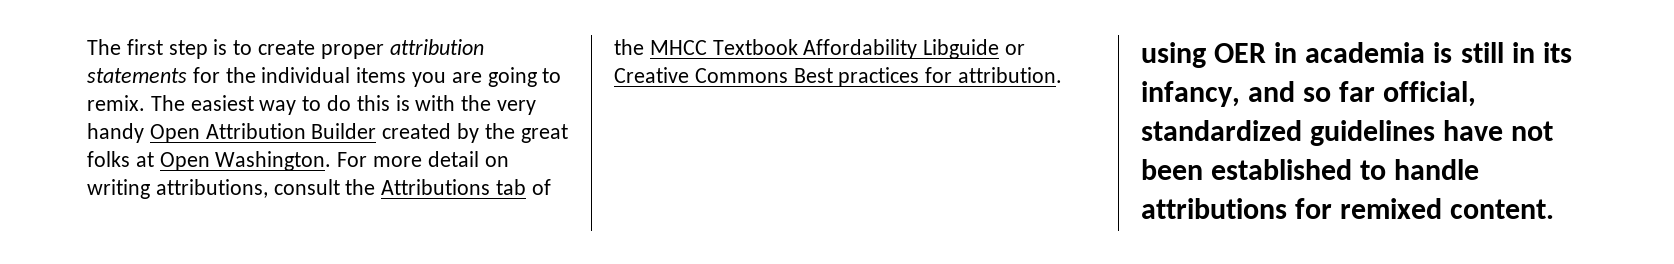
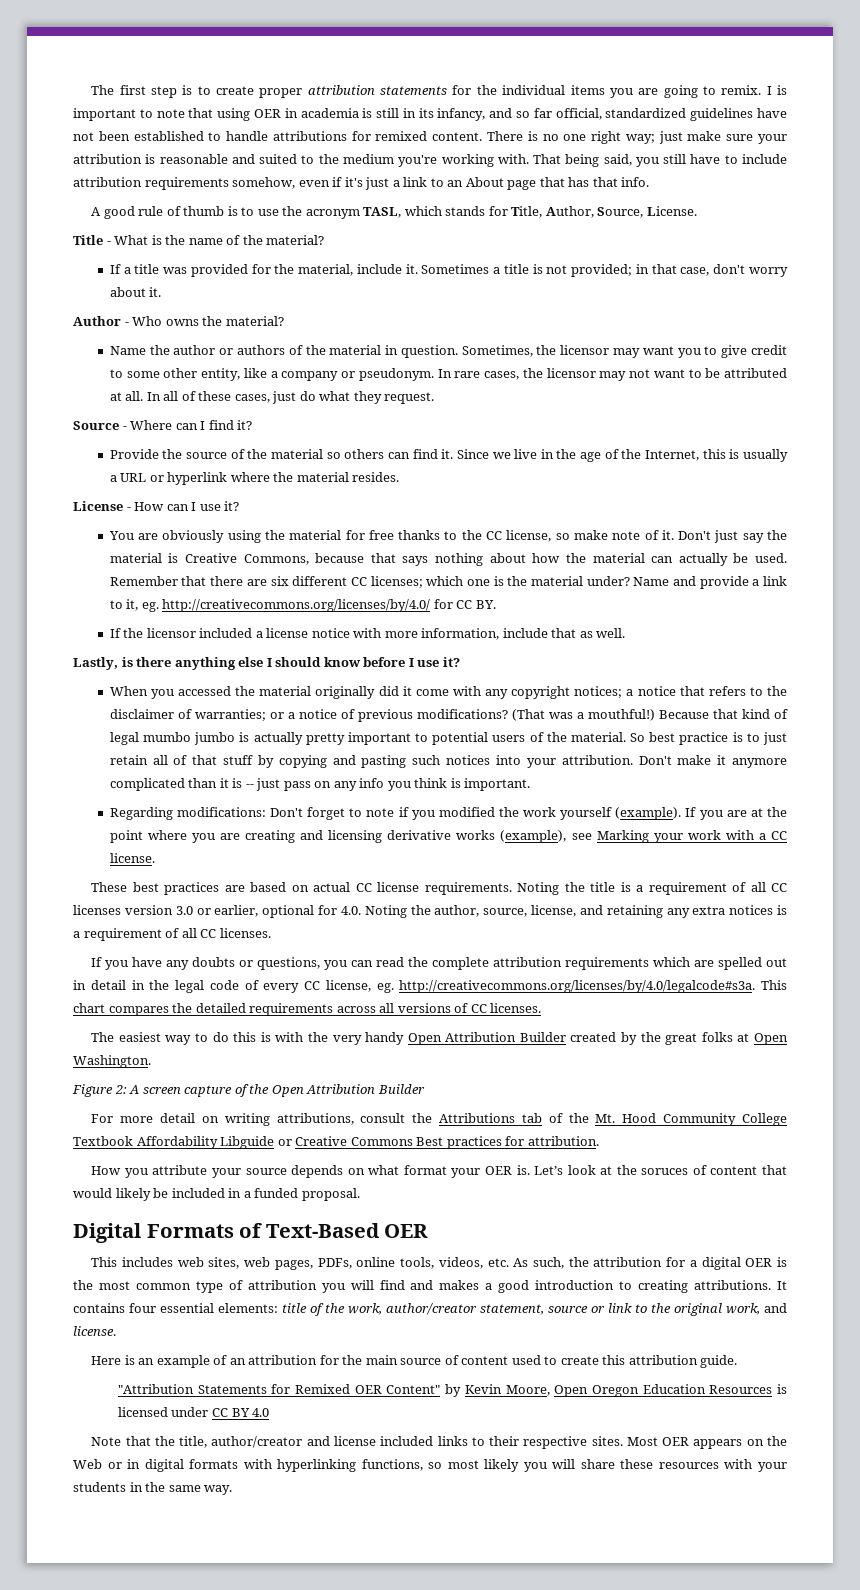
- The easiest way to do this is with the very handy Open Attribution Builder created by the great folks at Open Washington. For more detail on writing attributions, consult the Attributions tab of the MHCC Textbook Affordability Libguide or Creative Commons Best practices for attribution.
- using OER in academia is still in its infancy, and so far official, standardized guidelines have not been established to handle attributions for remixed content.
+ I is important to note that using OER in academia is still in its infancy, and so far official, standardized guidelines have not been established to handle attributions for remixed content.
+ There is no one right way; just make sure your attribution is reasonable and suited to the medium you're working with. That being said, you still have to include attribution requirements somehow, even if it's just a link to an About page that has that info.
+ A good rule of thumb is to use the acronym TASL, which stands for Title, Author, Source, License.
+ Title - What is the name of the material?
+ If a title was provided for the material, include it. Sometimes a title is not provided; in that case, don't worry about it.
+ Author - Who owns the material?
+ Name the author or authors of the material in question. Sometimes, the licensor may want you to give credit to some other entity, like a company or pseudonym. In rare cases, the licensor may not want to be attributed at all. In all of these cases, just do what they request.
+ Source - Where can I find it?
+ Provide the source of the material so others can find it. Since we live in the age of the Internet, this is usually a URL or hyperlink where the material resides.
+ License - How can I use it?
+ You are obviously using the material for free thanks to the CC license, so make note of it. Don't just say the material is Creative Commons, because that says nothing about how the material can actually be used. Remember that there are six different CC licenses; which one is the material under? Name and provide a link to it, eg. http://creativecommons.org/licenses/by/4.0/ for CC BY.
+ If the licensor included a license notice with more information, include that as well.
+ Lastly, is there anything else I should know before I use it?
+ When you accessed the material originally did it come with any copyright notices; a notice that refers to the disclaimer of warranties; or a notice of previous modifications? (That was a mouthful!) Because that kind of legal mumbo jumbo is actually pretty important to potential users of the material. So best practice is to just retain all of that stuff by copying and pasting such notices into your attribution. Don't make it anymore complicated than it is -- just pass on any info you think is important.
+ Regarding modifications: Don't forget to note if you modified the work yourself (example). If you are at the point where you are creating and licensing derivative works (example), see Marking your work with a CC license.
+ These best practices are based on actual CC license requirements. Noting the title is a requirement of all CC licenses version 3.0 or earlier, optional for 4.0. Noting the author, source, license, and retaining any extra notices is a requirement of all CC licenses.
+ If you have any doubts or questions, you can read the complete attribution requirements which are spelled out in detail in the legal code of every CC license, eg. http://creativecommons.org/licenses/by/4.0/legalcode#s3a. This chart compares the detailed requirements across all versions of CC licenses.
+ The easiest way to do this is with the very handy Open Attribution Builder created by the great folks at Open Washington.
+ Figure 2: A screen capture of the Open Attribution Builder
+ For more detail on writing attributions, consult the Attributions tab of the Mt. Hood Community College Textbook Affordability Libguide or Creative Commons Best practices for attribution.
+ How you attribute your source depends on what format your OER is. Let’s look at the soruces of content that would likely be included in a funded proposal.
+ Digital Formats of Text-Based OER
+ This includes web sites, web pages, PDFs, online tools, videos, etc. As such, the attribution for a digital OER is the most common type of attribution you will find and makes a good introduction to creating attributions. It contains four essential elements: title of the work, author/creator statement, source or link to the original work, and license.
+ Here is an example of an attribution for the main source of content used to create this attribution guide.
+ "Attribution Statements for Remixed OER Content" by Kevin Moore, Open Oregon Education Resources is licensed under CC BY 4.0
+ Note that the title, author/creator and license included links to their respective sites. Most OER appears on the Web or in digital formats with hyperlinking functions, so most likely you will share these resources with your students in the same way.

